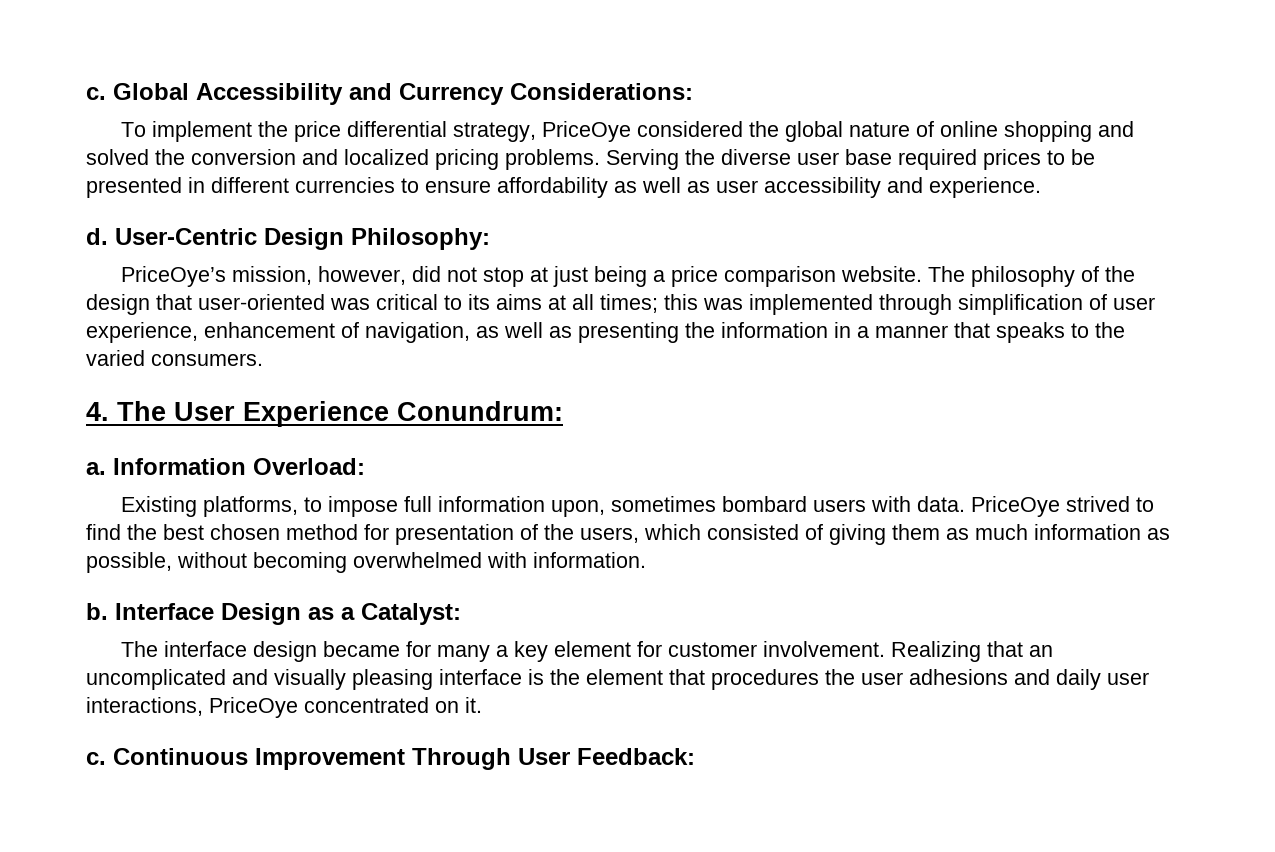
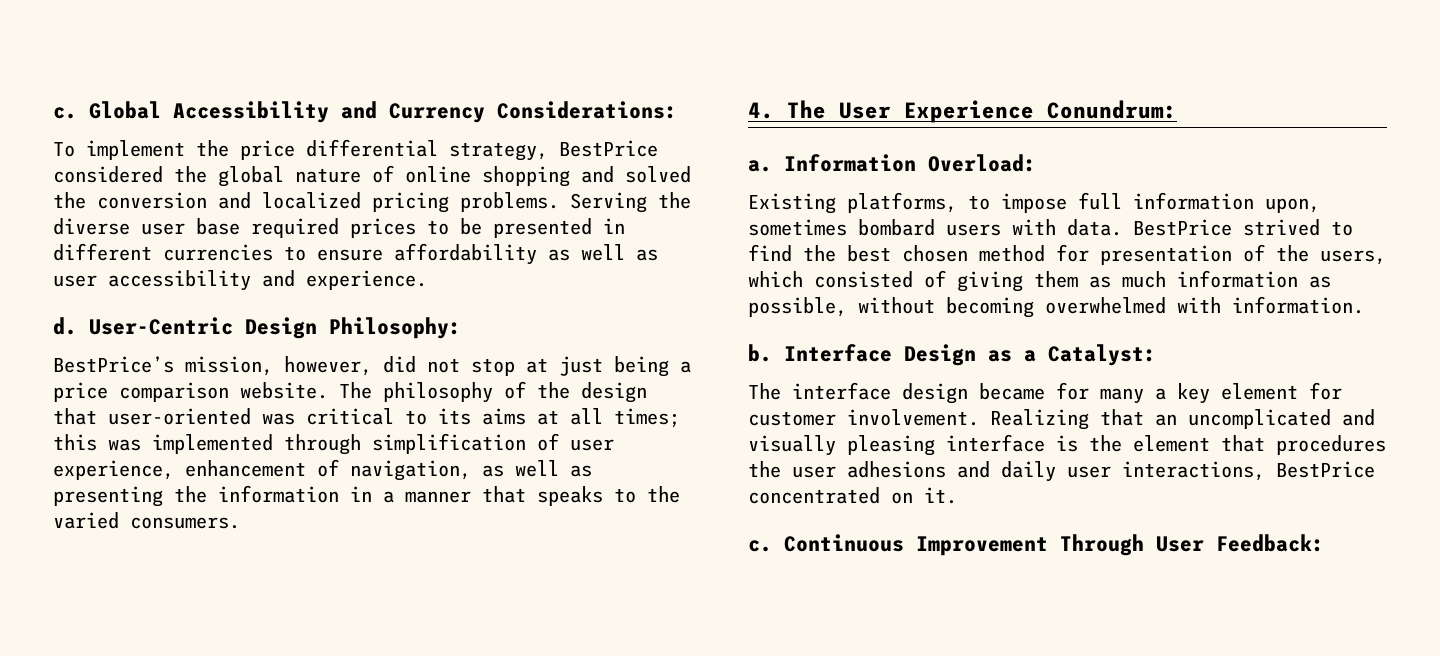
- To implement the price differential strategy, PriceOye considered the global nature of online shopping and solved the conversion and localized pricing problems.
+ To implement the price differential strategy, BestPrice considered the global nature of online shopping and solved the conversion and localized pricing problems.
- PriceOye’s mission, however, did not stop at just being a price comparison website.
+ BestPrice’s mission, however, did not stop at just being a price comparison website.
- PriceOye strived to find the best chosen method for presentation of the users, which consisted of giving them as much information as possible, without becoming overwhelmed with information.
+ BestPrice strived to find the best chosen method for presentation of the users, which consisted of giving them as much information as possible, without becoming overwhelmed with information.
- Realizing that an uncomplicated and visually pleasing interface is the element that procedures the user adhesions and daily user interactions, PriceOye concentrated on it.
+ Realizing that an uncomplicated and visually pleasing interface is the element that procedures the user adhesions and daily user interactions, BestPrice concentrated on it.

